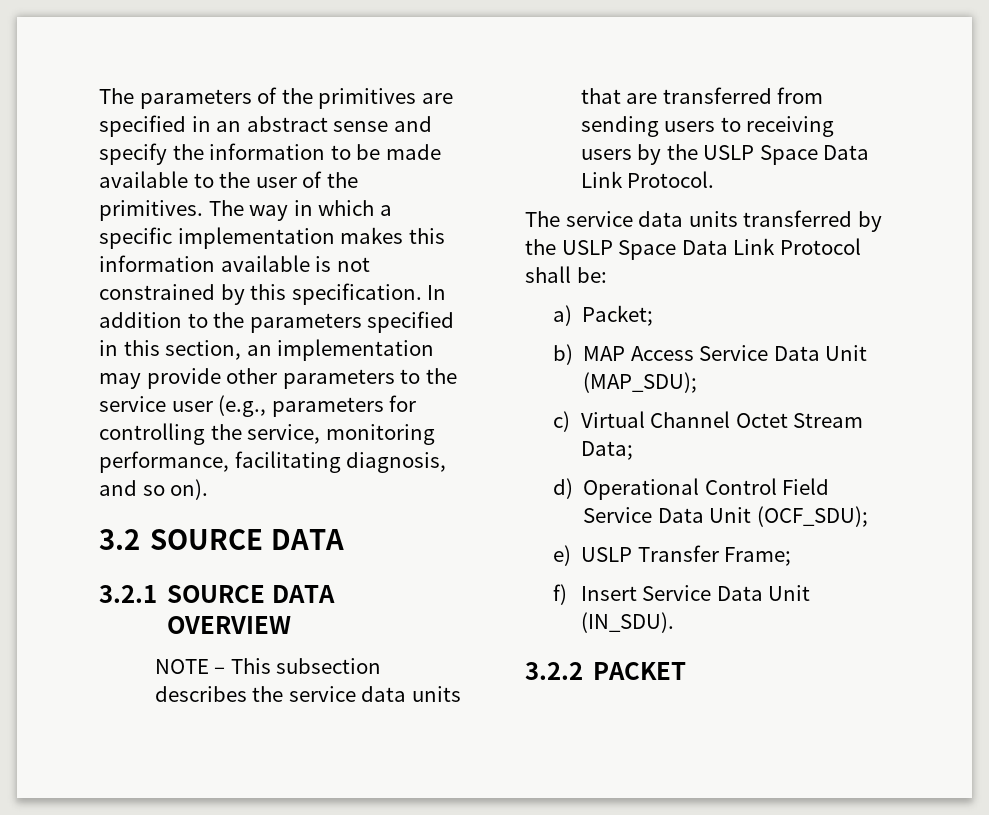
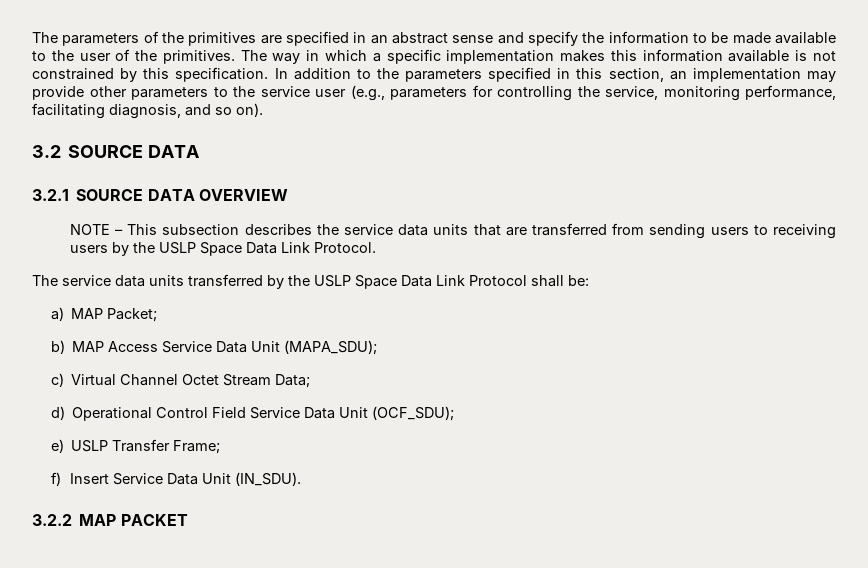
- a) Packet;
+ a) MAP Packet;
- b) MAP Access Service Data Unit (MAP_SDU);
+ b) MAP Access Service Data Unit (MAPA_SDU);
- 3.2.2 PACKET
+ 3.2.2 MAP PACKET

